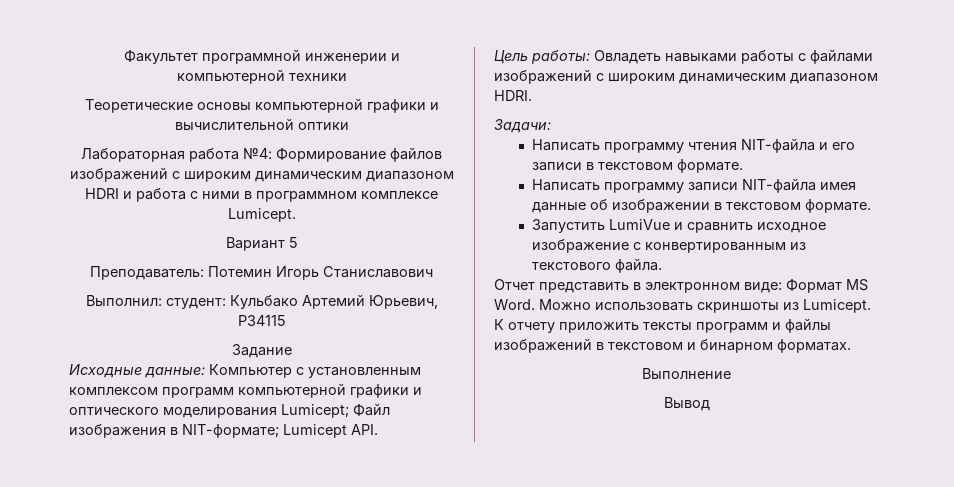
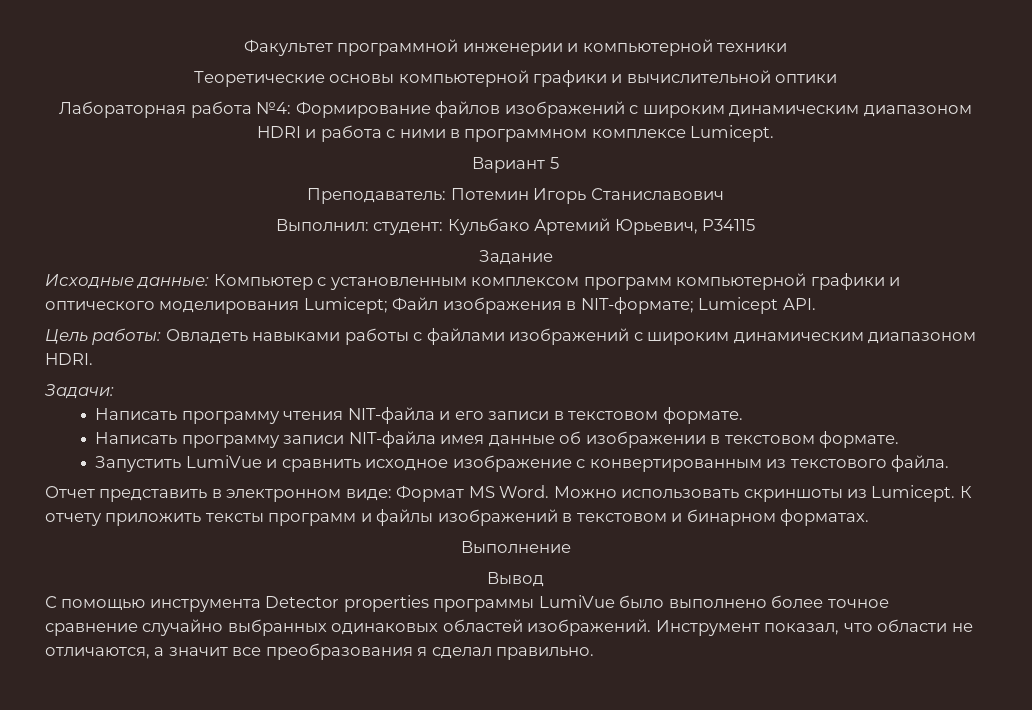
+ С помощью инструмента Detector properties программы LumiVue было выполнено более точное сравнение случайно выбранных одинаковых областей изображений. Инструмент показал, что области не отличаются, а значит все преобразования я сделал правильно.

